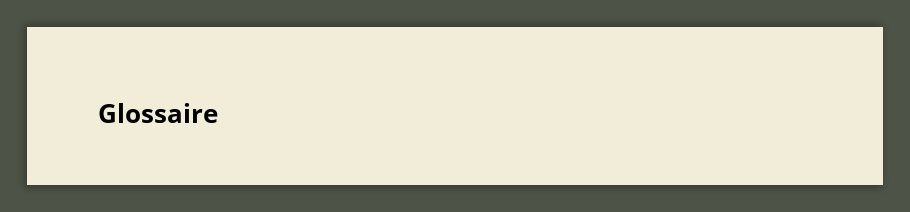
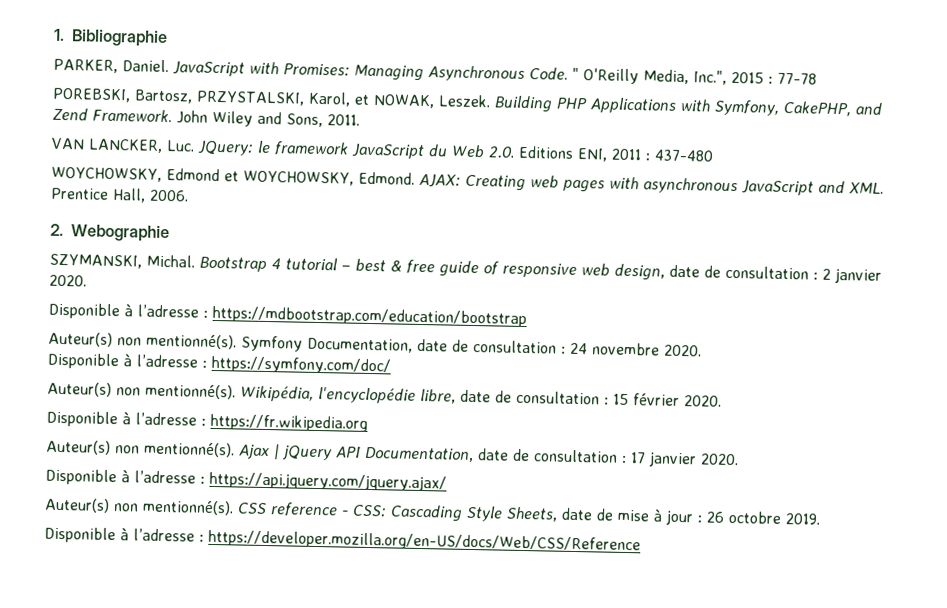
- Glossaire
+ 1. Bibliographie
+ PARKER, Daniel. JavaScript with Promises: Managing Asynchronous Code. " O'Reilly Media, Inc.", 2015 : 77-78
+ POREBSKI, Bartosz, PRZYSTALSKI, Karol, et NOWAK, Leszek. Building PHP Applications with Symfony, CakePHP, and Zend Framework. John Wiley and Sons, 2011.
+ VAN LANCKER, Luc. JQuery: le framework JavaScript du Web 2.0. Editions ENI, 2011 : 437-480
+ WOYCHOWSKY, Edmond et WOYCHOWSKY, Edmond. AJAX: Creating web pages with asynchronous JavaScript and XML. Prentice Hall, 2006.
+ 2. Webographie
+ SZYMANSKI, Michal. Bootstrap 4 tutorial – best & free guide of responsive web design, date de consultation : 2 janvier 2020.
+ Disponible à l’adresse : https://mdbootstrap.com/education/bootstrap
+ Auteur(s) non mentionné(s). Symfony Documentation, date de consultation : 24 novembre 2020.
+ Disponible à l’adresse : https://symfony.com/doc/
+ Auteur(s) non mentionné(s). Wikipédia, l'encyclopédie libre, date de consultation : 15 février 2020.
+ Disponible à l’adresse : https://fr.wikipedia.org
+ Auteur(s) non mentionné(s). Ajax | jQuery API Documentation, date de consultation : 17 janvier 2020.
+ Disponible à l’adresse : https://api.jquery.com/jquery.ajax/
+ Auteur(s) non mentionné(s). CSS reference - CSS: Cascading Style Sheets, date de mise à jour : 26 octobre 2019.
+ Disponible à l’adresse : https://developer.mozilla.org/en-US/docs/Web/CSS/Reference

